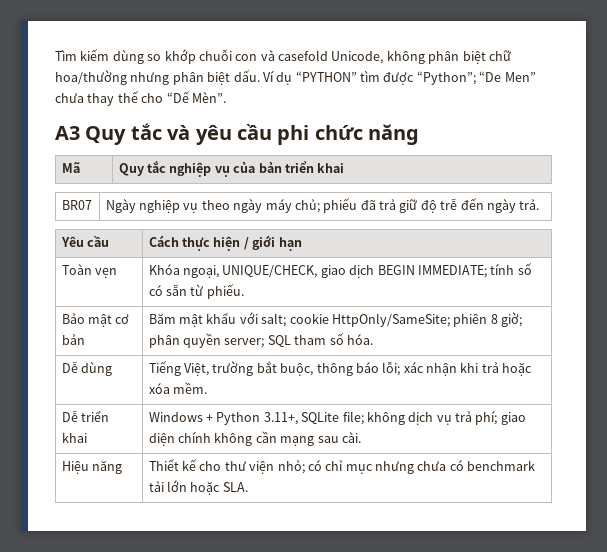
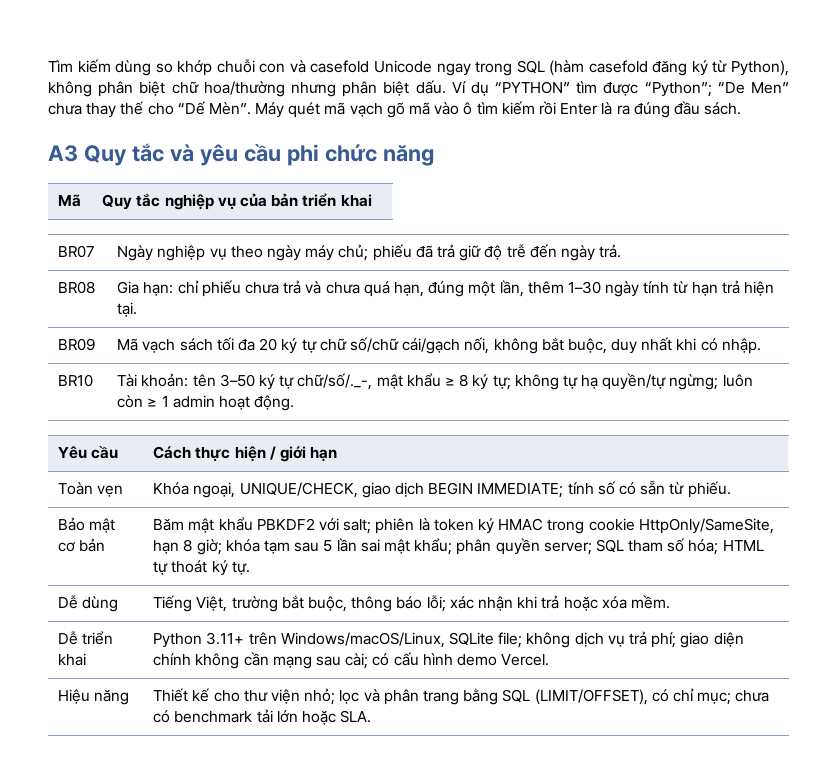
- Tìm kiếm dùng so khớp chuỗi con và casefold Unicode, không phân biệt chữ hoa/thường nhưng phân biệt dấu.
+ Tìm kiếm dùng so khớp chuỗi con và casefold Unicode ngay trong SQL (hàm casefold đăng ký từ Python), không phân biệt chữ hoa/thường nhưng phân biệt dấu.
+ Máy quét mã vạch gõ mã vào ô tìm kiếm rồi Enter là ra đúng đầu sách.
+ BR08 | Gia hạn: chỉ phiếu chưa trả và chưa quá hạn, đúng một lần, thêm 1–30 ngày tính từ hạn trả hiện tại.
+ BR09 | Mã vạch sách tối đa 20 ký tự chữ số/chữ cái/gạch nối, không bắt buộc, duy nhất khi có nhập.
+ BR10 | Tài khoản: tên 3–50 ký tự chữ/số/._-, mật khẩu ≥ 8 ký tự; không tự hạ quyền/tự ngừng; luôn còn ≥ 1 admin hoạt động.
- Băm mật khẩu với salt; cookie HttpOnly/SameSite; phiên 8 giờ; phân quyền server; SQL tham số hóa.
+ Băm mật khẩu PBKDF2 với salt; phiên là token ký HMAC trong cookie HttpOnly/SameSite, hạn 8 giờ; khóa tạm sau 5 lần sai mật khẩu; phân quyền server; SQL tham số hóa; HTML tự thoát ký tự.
- Dễ triển khai | Windows + Python 3.11+, SQLite file; không dịch vụ trả phí; giao diện chính không cần mạng sau cài.
+ Dễ triển khai | Python 3.11+ trên Windows/macOS/Linux, SQLite file; không dịch vụ trả phí; giao diện chính không cần mạng sau cài; có cấu hình demo Vercel.
- Hiệu năng | Thiết kế cho thư viện nhỏ; có chỉ mục nhưng chưa có benchmark tải lớn hoặc SLA.
+ Hiệu năng | Thiết kế cho thư viện nhỏ; lọc và phân trang bằng SQL (LIMIT/OFFSET), có chỉ mục; chưa có benchmark tải lớn hoặc SLA.

